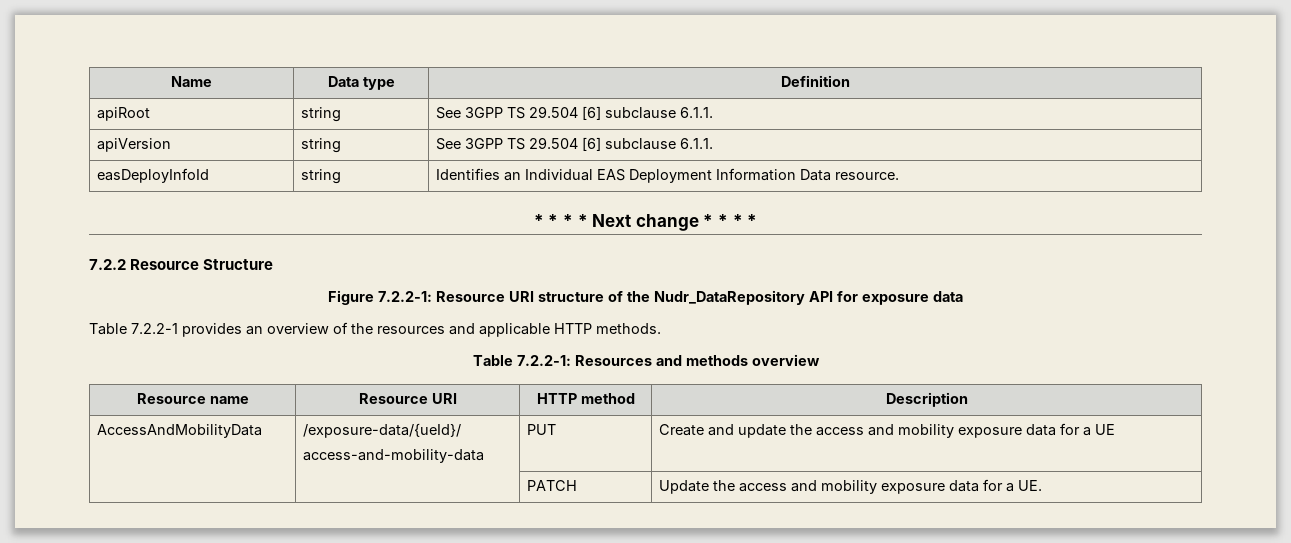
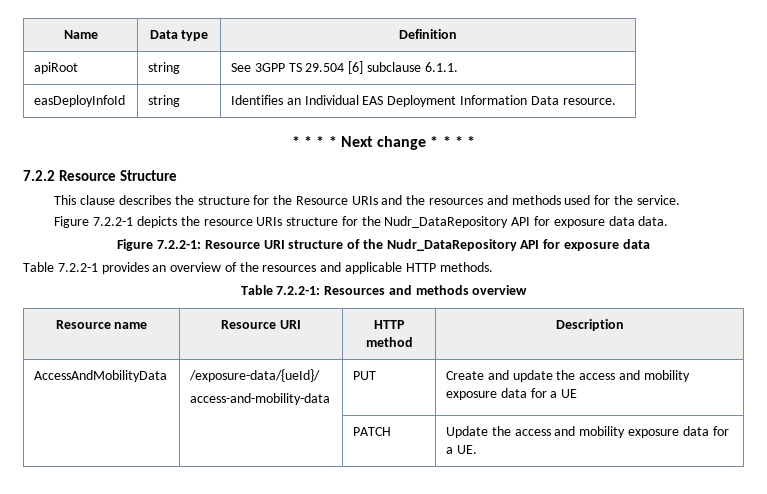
- apiVersion | string | See 3GPP TS 29.504 [6] subclause 6.1.1.
+ This clause describes the structure for the Resource URIs and the resources and methods used for the service.
+ Figure 7.2.2-1 depicts the resource URIs structure for the Nudr_DataRepository API for exposure data data.

